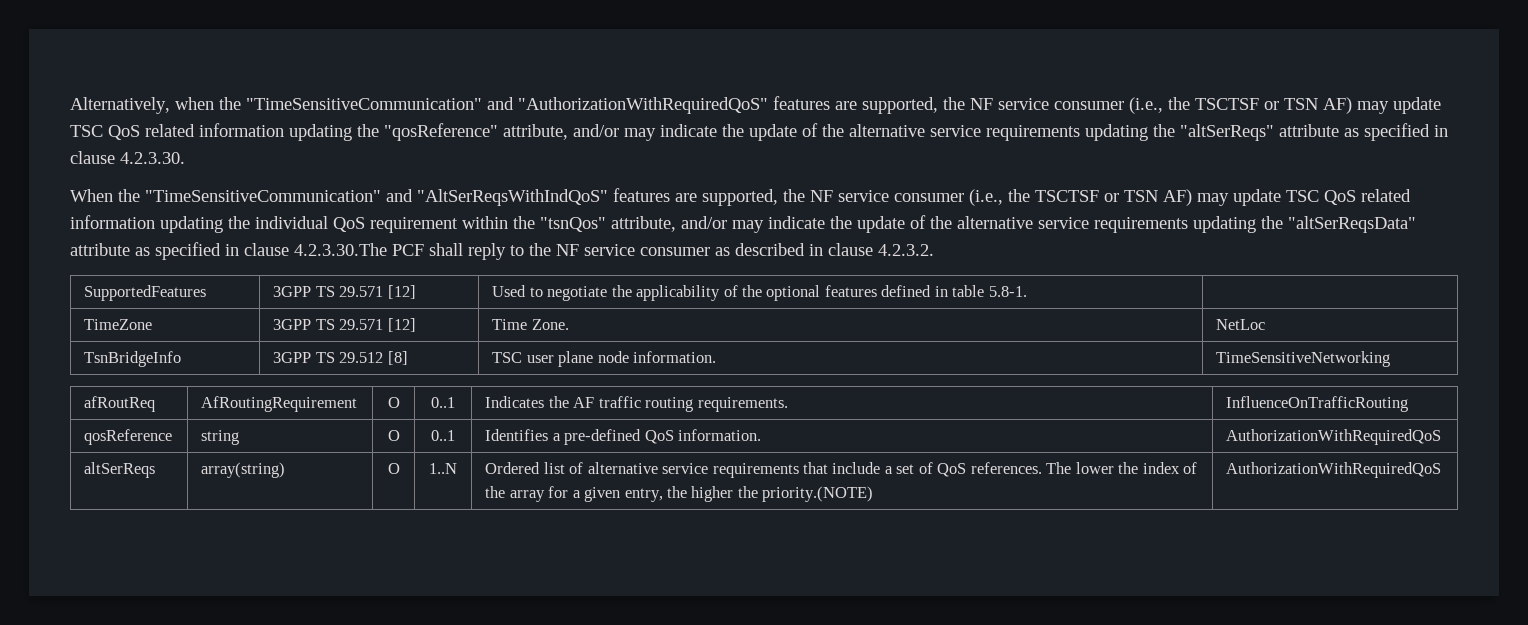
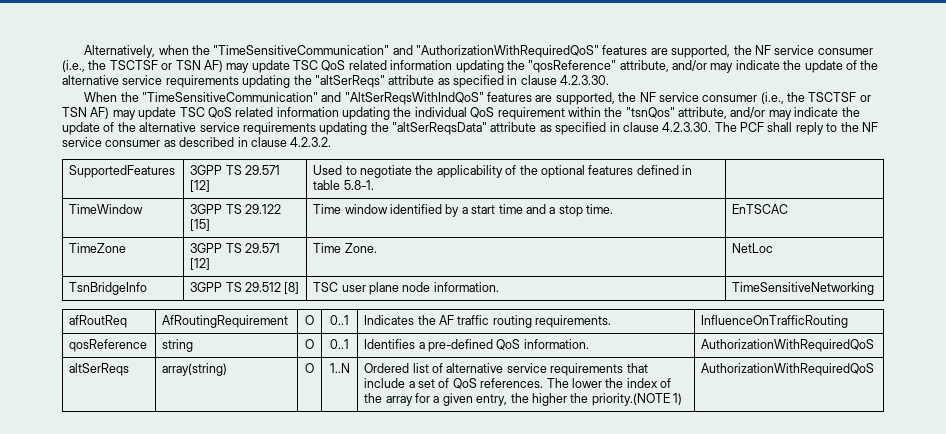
- When the "TimeSensitiveCommunication" and "AltSerReqsWithIndQoS" features are supported, the NF service consumer (i.e., the TSCTSF or TSN AF) may update TSC QoS related information updating the individual QoS requirement within the "tsnQos" attribute, and/or may indicate the update of the alternative service requirements updating the "altSerReqsData" attribute as specified in clause 4.2.3.30.The PCF shall reply to the NF service consumer as described in clause 4.2.3.2.
+ When the "TimeSensitiveCommunication" and "AltSerReqsWithIndQoS" features are supported, the NF service consumer (i.e., the TSCTSF or TSN AF) may update TSC QoS related information updating the individual QoS requirement within the "tsnQos" attribute, and/or may indicate the update of the alternative service requirements updating the "altSerReqsData" attribute as specified in clause 4.2.3.30. The PCF shall reply to the NF service consumer as described in clause 4.2.3.2.
+ TimeWindow | 3GPP TS 29.122 [15] | Time window identified by a start time and a stop time. | EnTSCAC
- altSerReqs | array(string) | O | 1..N | Ordered list of alternative service requirements that include a set of QoS references. The lower the index of the array for a given entry, the higher the priority.(NOTE) | AuthorizationWithRequiredQoS
+ altSerReqs | array(string) | O | 1..N | Ordered list of alternative service requirements that include a set of QoS references. The lower the index of the array for a given entry, the higher the priority.(NOTE 1) | AuthorizationWithRequiredQoS

